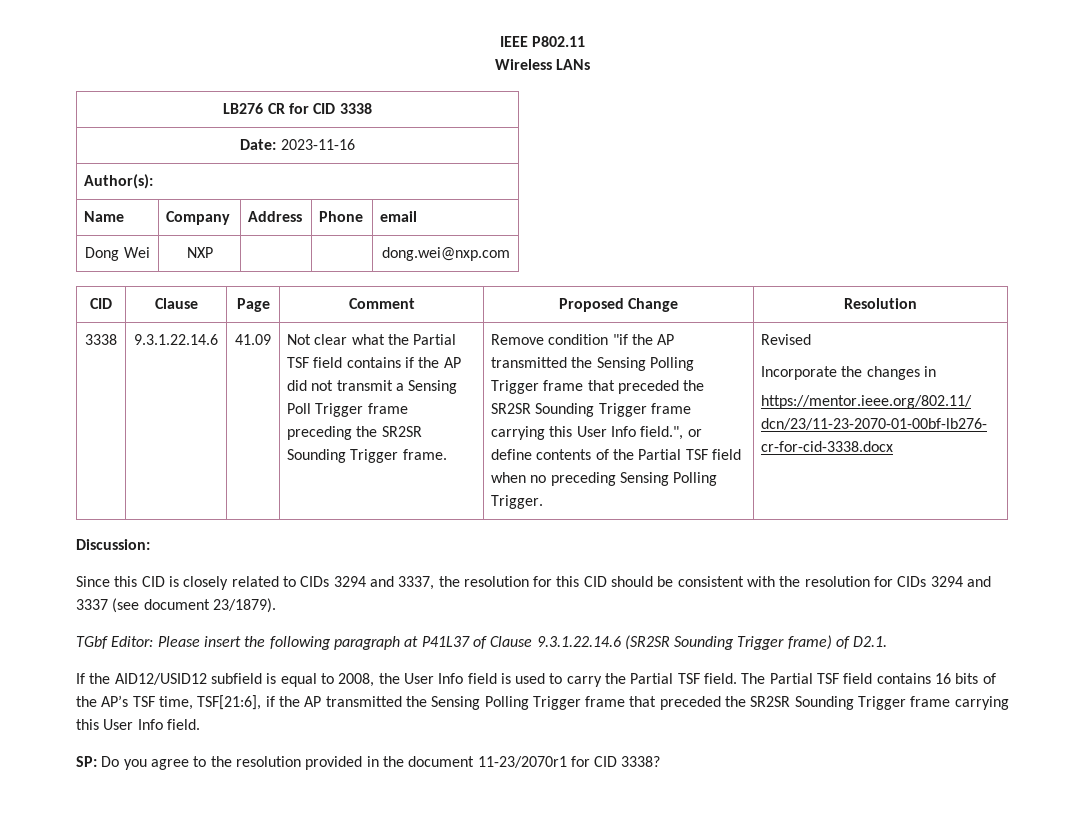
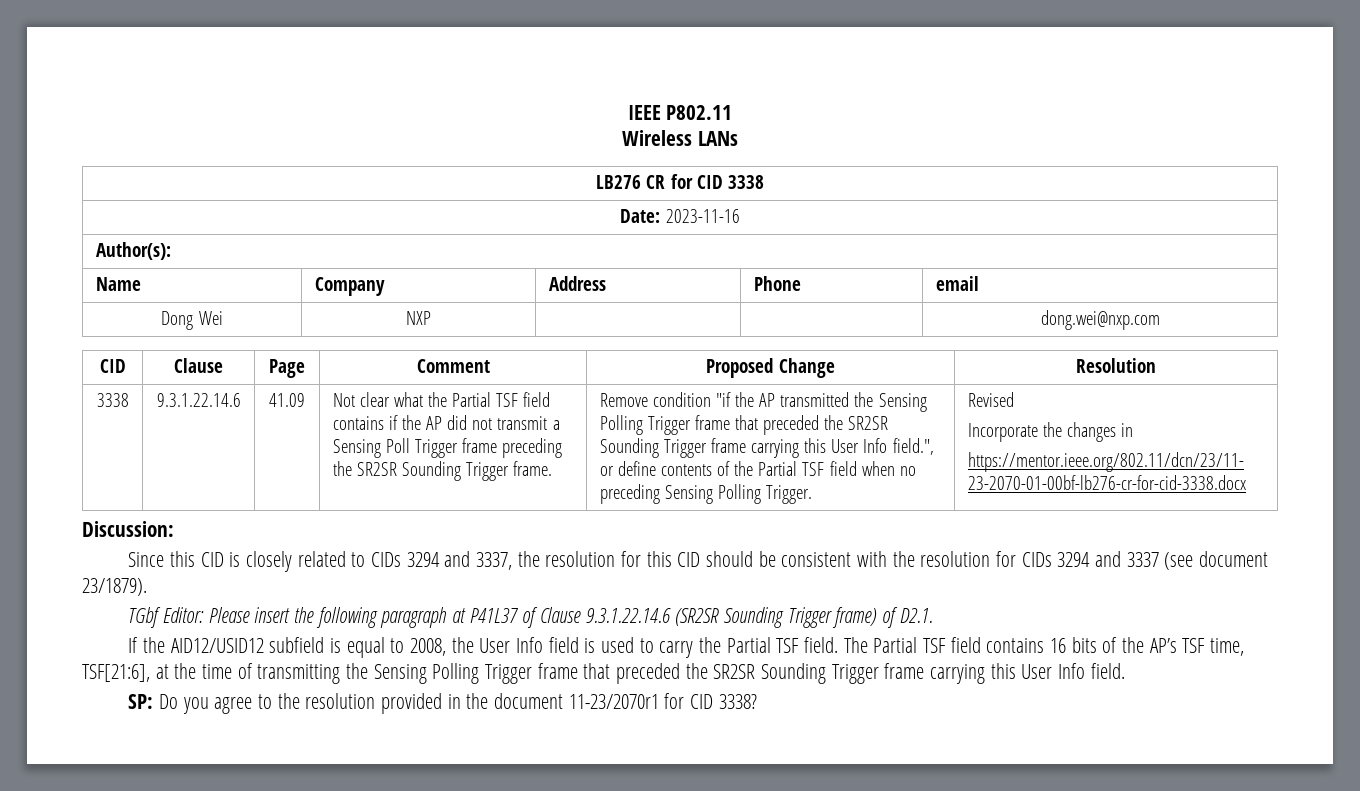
- The Partial TSF field contains 16 bits of the AP’s TSF time, TSF[21:6], if the AP transmitted the Sensing Polling Trigger frame that preceded the SR2SR Sounding Trigger frame carrying this User Info field.
+ The Partial TSF field contains 16 bits of the AP’s TSF time, TSF[21:6], at the time of transmitting the Sensing Polling Trigger frame that preceded the SR2SR Sounding Trigger frame carrying this User Info field.

